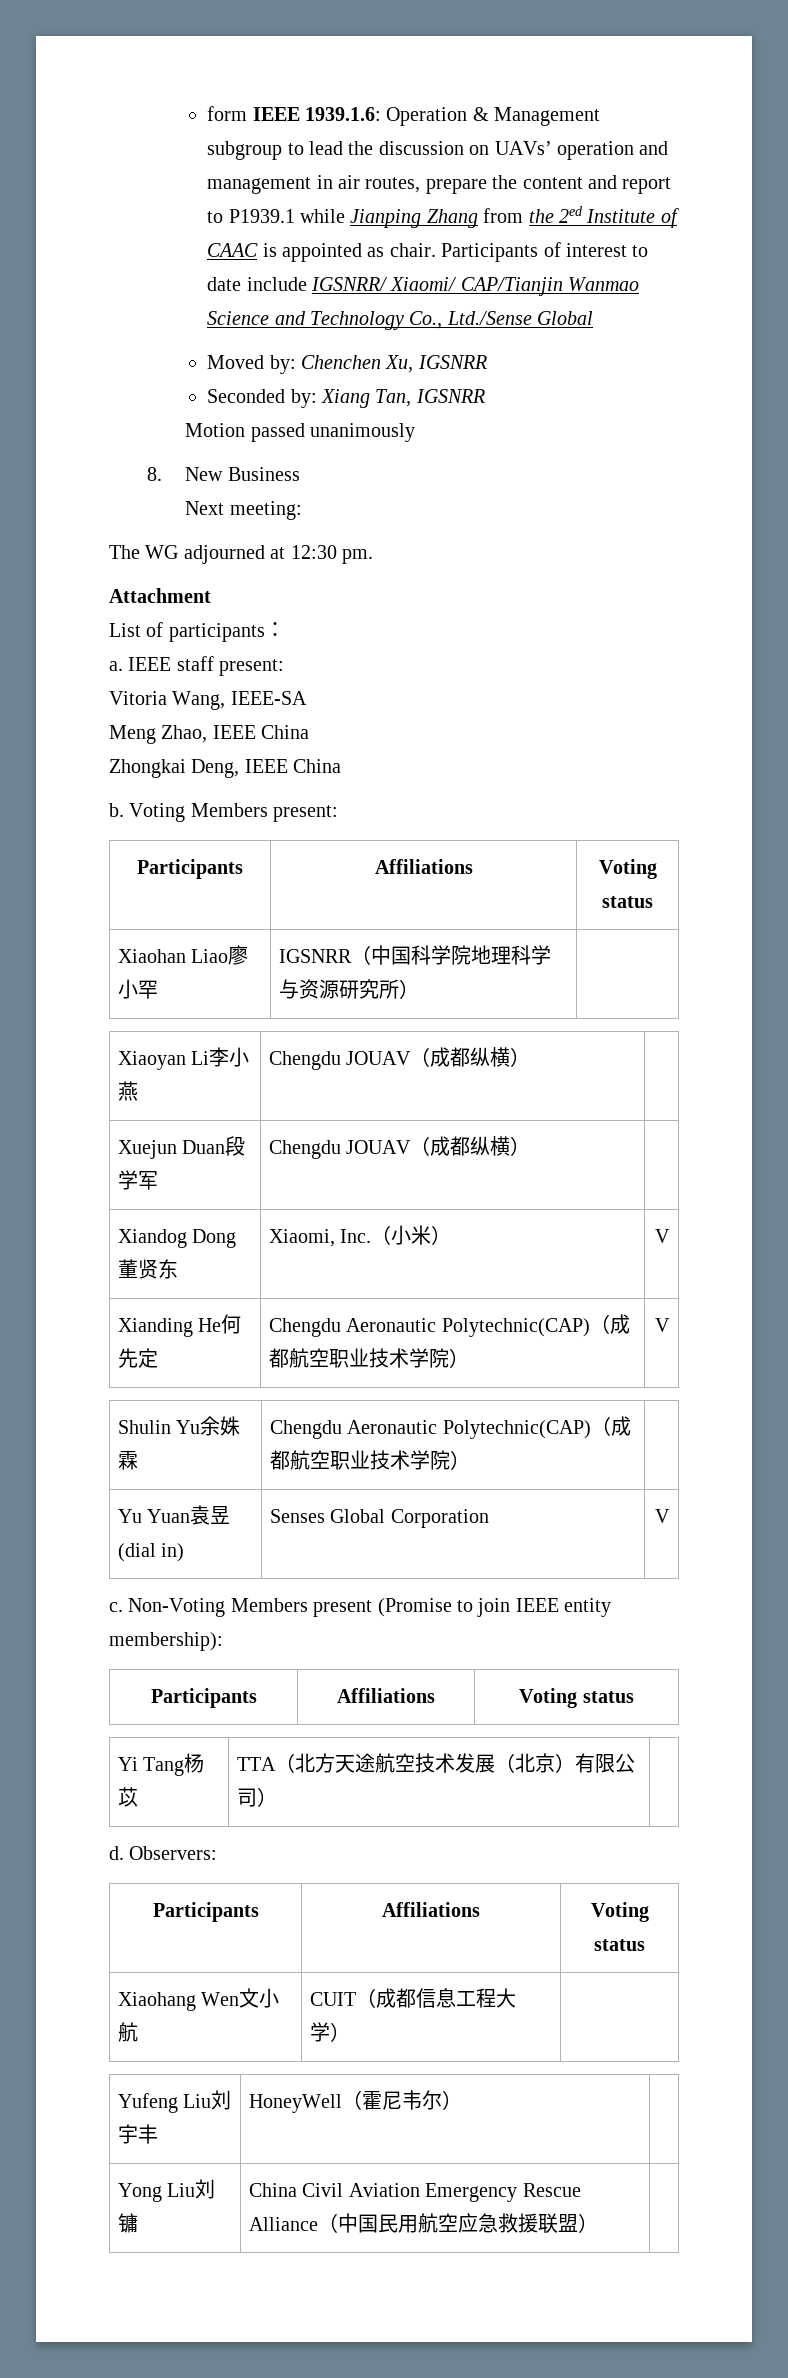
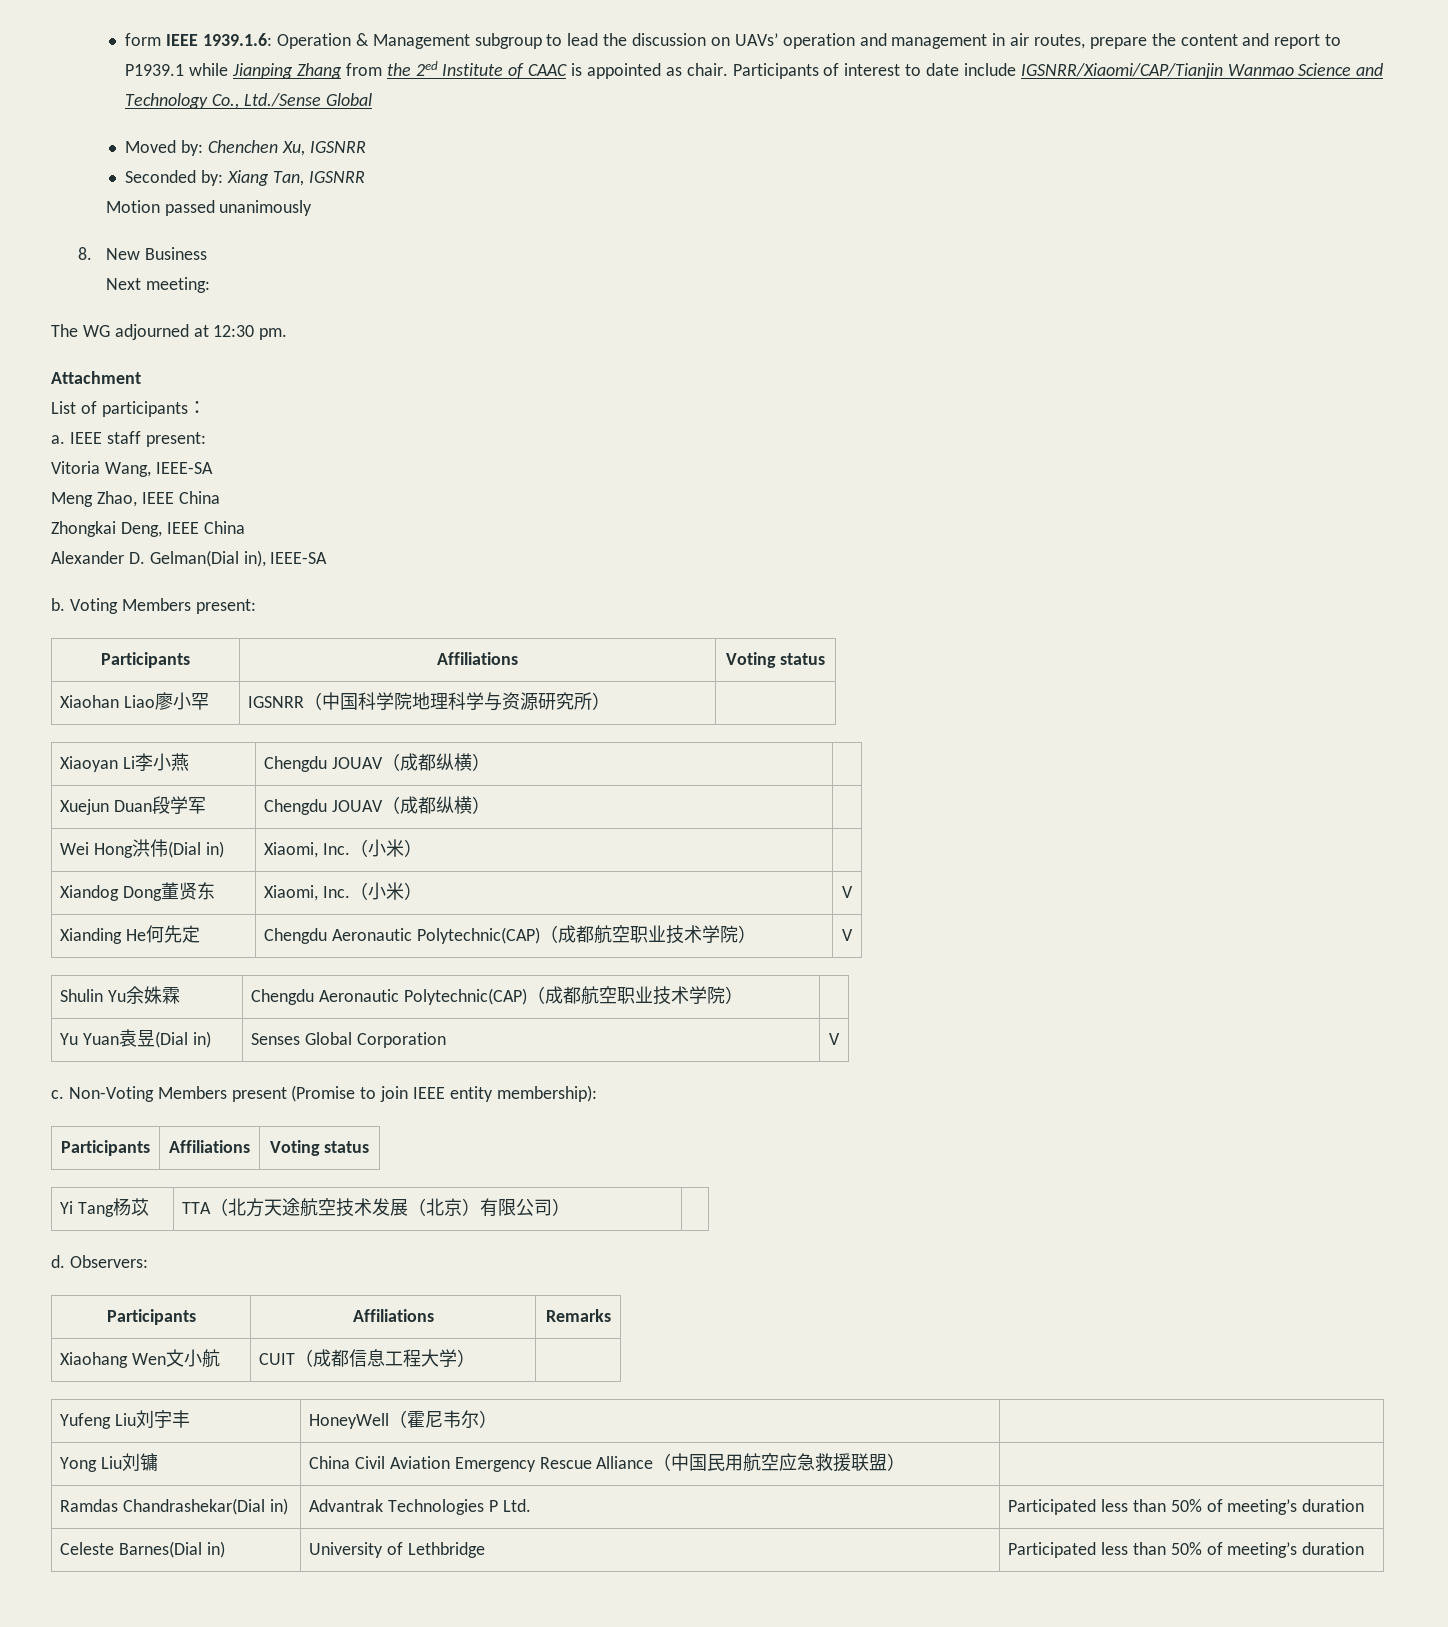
- Participants of interest to date include IGSNRR/ Xiaomi/ CAP/Tianjin Wanmao Science and Technology Co., Ltd./Sense Global
+ Participants of interest to date include IGSNRR/Xiaomi/CAP/Tianjin Wanmao Science and Technology Co., Ltd./Sense Global
+ Alexander D. Gelman(Dial in), IEEE-SA
+ Wei Hong洪伟(Dial in) | Xiaomi, Inc.（小米） |
- Yu Yuan袁昱(dial in) | Senses Global Corporation | V
+ Yu Yuan袁昱(Dial in) | Senses Global Corporation | V
  Observers:
- Participants | Affiliations | Voting status
+ Participants | Affiliations | Remarks
+ Ramdas Chandrashekar(Dial in) | Advantrak Technologies P Ltd. | Participated less than 50% of meeting’s duration
+ Celeste Barnes(Dial in) | University of Lethbridge | Participated less than 50% of meeting’s duration

